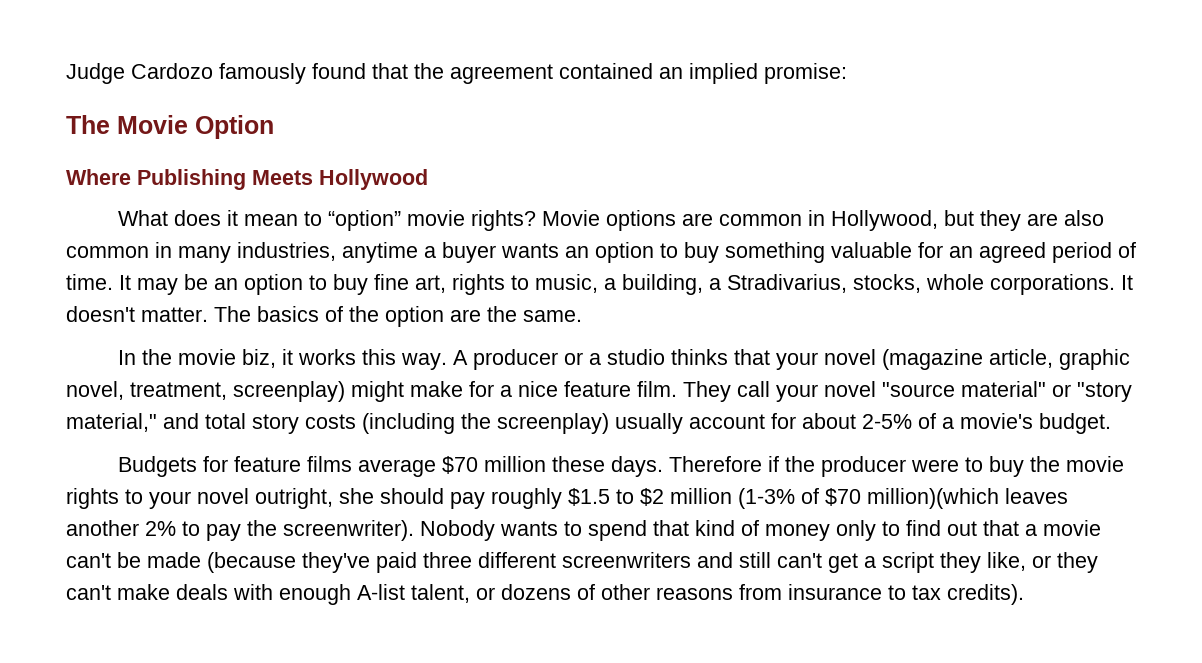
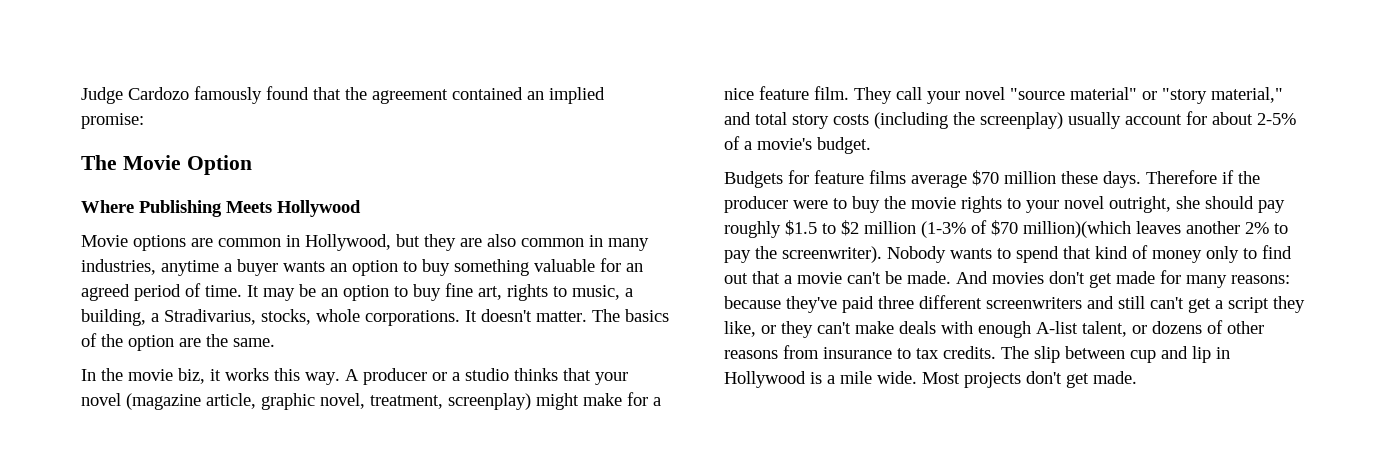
- What does it mean to “option” movie rights?
- Nobody wants to spend that kind of money only to find out that a movie can't be made (because they've paid three different screenwriters and still can't get a script they like, or they can't make deals with enough A-list talent, or dozens of other reasons from insurance to tax credits).
+ Nobody wants to spend that kind of money only to find out that a movie can't be made. And movies don't get made for many reasons: because they've paid three different screenwriters and still can't get a script they like, or they can't make deals with enough A-list talent, or dozens of other reasons from insurance to tax credits. The slip between cup and lip in Hollywood is a mile wide. Most projects don't get made.

